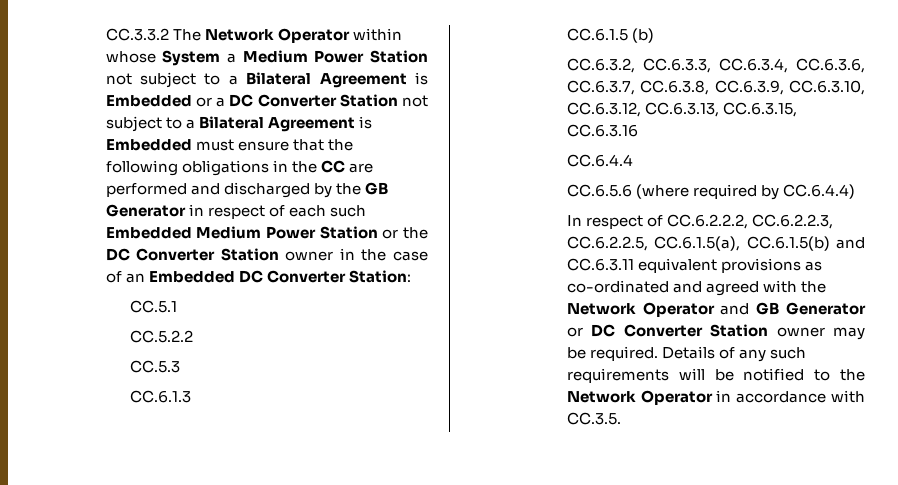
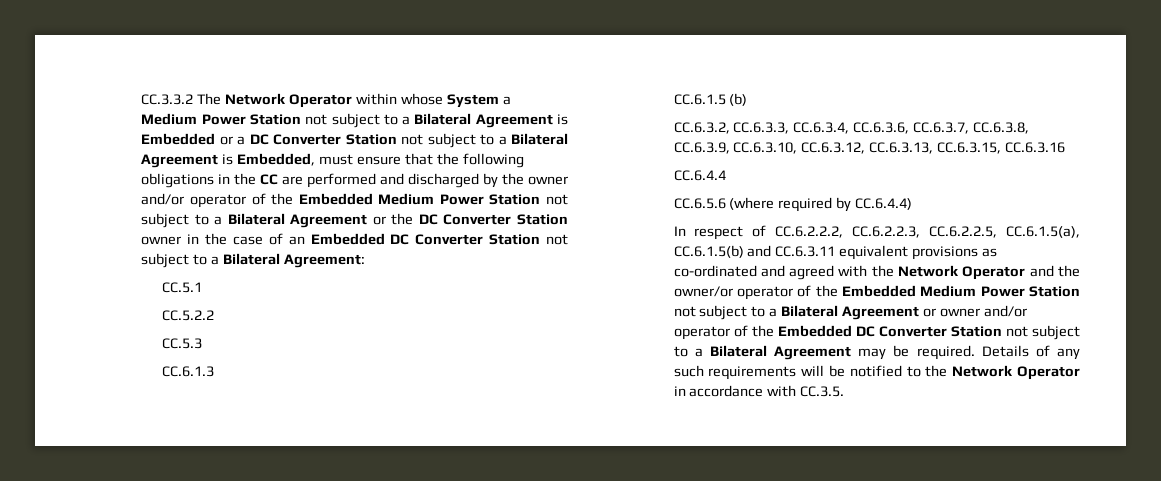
- CC.3.3.2 The Network Operator within whose System a Medium Power Station not subject to a Bilateral Agreement is Embedded or a DC Converter Station not subject to a Bilateral Agreement is Embedded must ensure that the following obligations in the CC are performed and discharged by the GB Generator in respect of each such Embedded Medium Power Station or the DC Converter Station owner in the case of an Embedded DC Converter Station:
+ CC.3.3.2 The Network Operator within whose System a Medium Power Station not subject to a Bilateral Agreement is Embedded or a DC Converter Station not subject to a Bilateral Agreement is Embedded, must ensure that the following obligations in the CC are performed and discharged by the owner and/or operator of the Embedded Medium Power Station not subject to a Bilateral Agreement or the DC Converter Station owner in the case of an Embedded DC Converter Station not subject to a Bilateral Agreement:
- In respect of CC.6.2.2.2, CC.6.2.2.3, CC.6.2.2.5, CC.6.1.5(a), CC.6.1.5(b) and CC.6.3.11 equivalent provisions as co-ordinated and agreed with the Network Operator and GB Generator or DC Converter Station owner may be required.
+ In respect of CC.6.2.2.2, CC.6.2.2.3, CC.6.2.2.5, CC.6.1.5(a), CC.6.1.5(b) and CC.6.3.11 equivalent provisions as co-ordinated and agreed with the Network Operator and the owner/or operator of the Embedded Medium Power Station not subject to a Bilateral Agreement or owner and/or operator of the Embedded DC Converter Station not subject to a Bilateral Agreement may be required.

